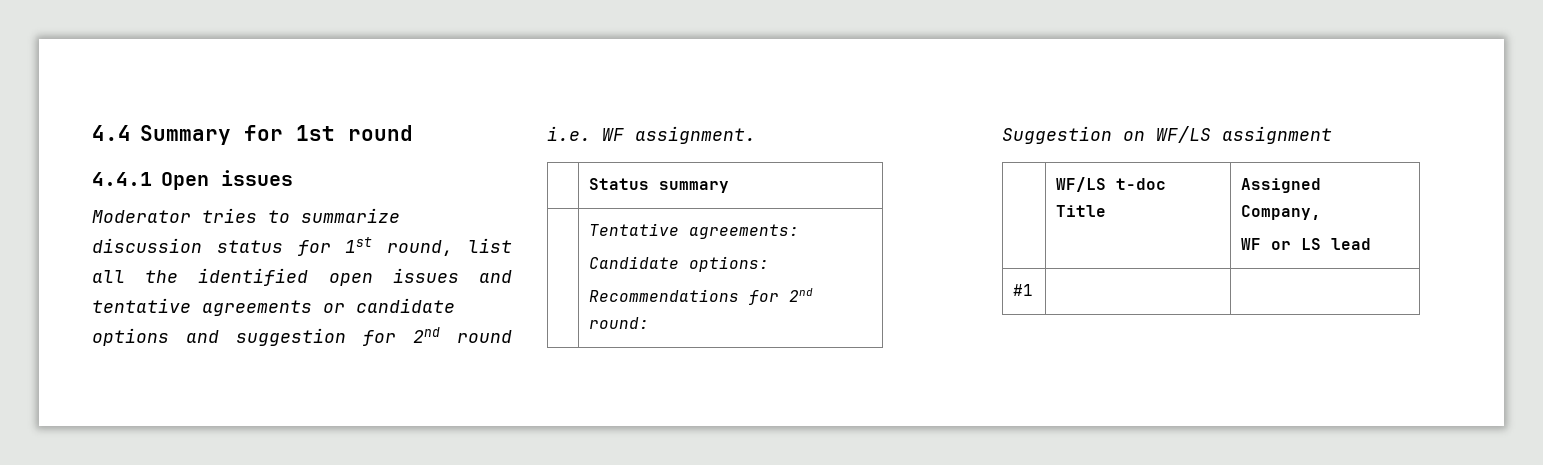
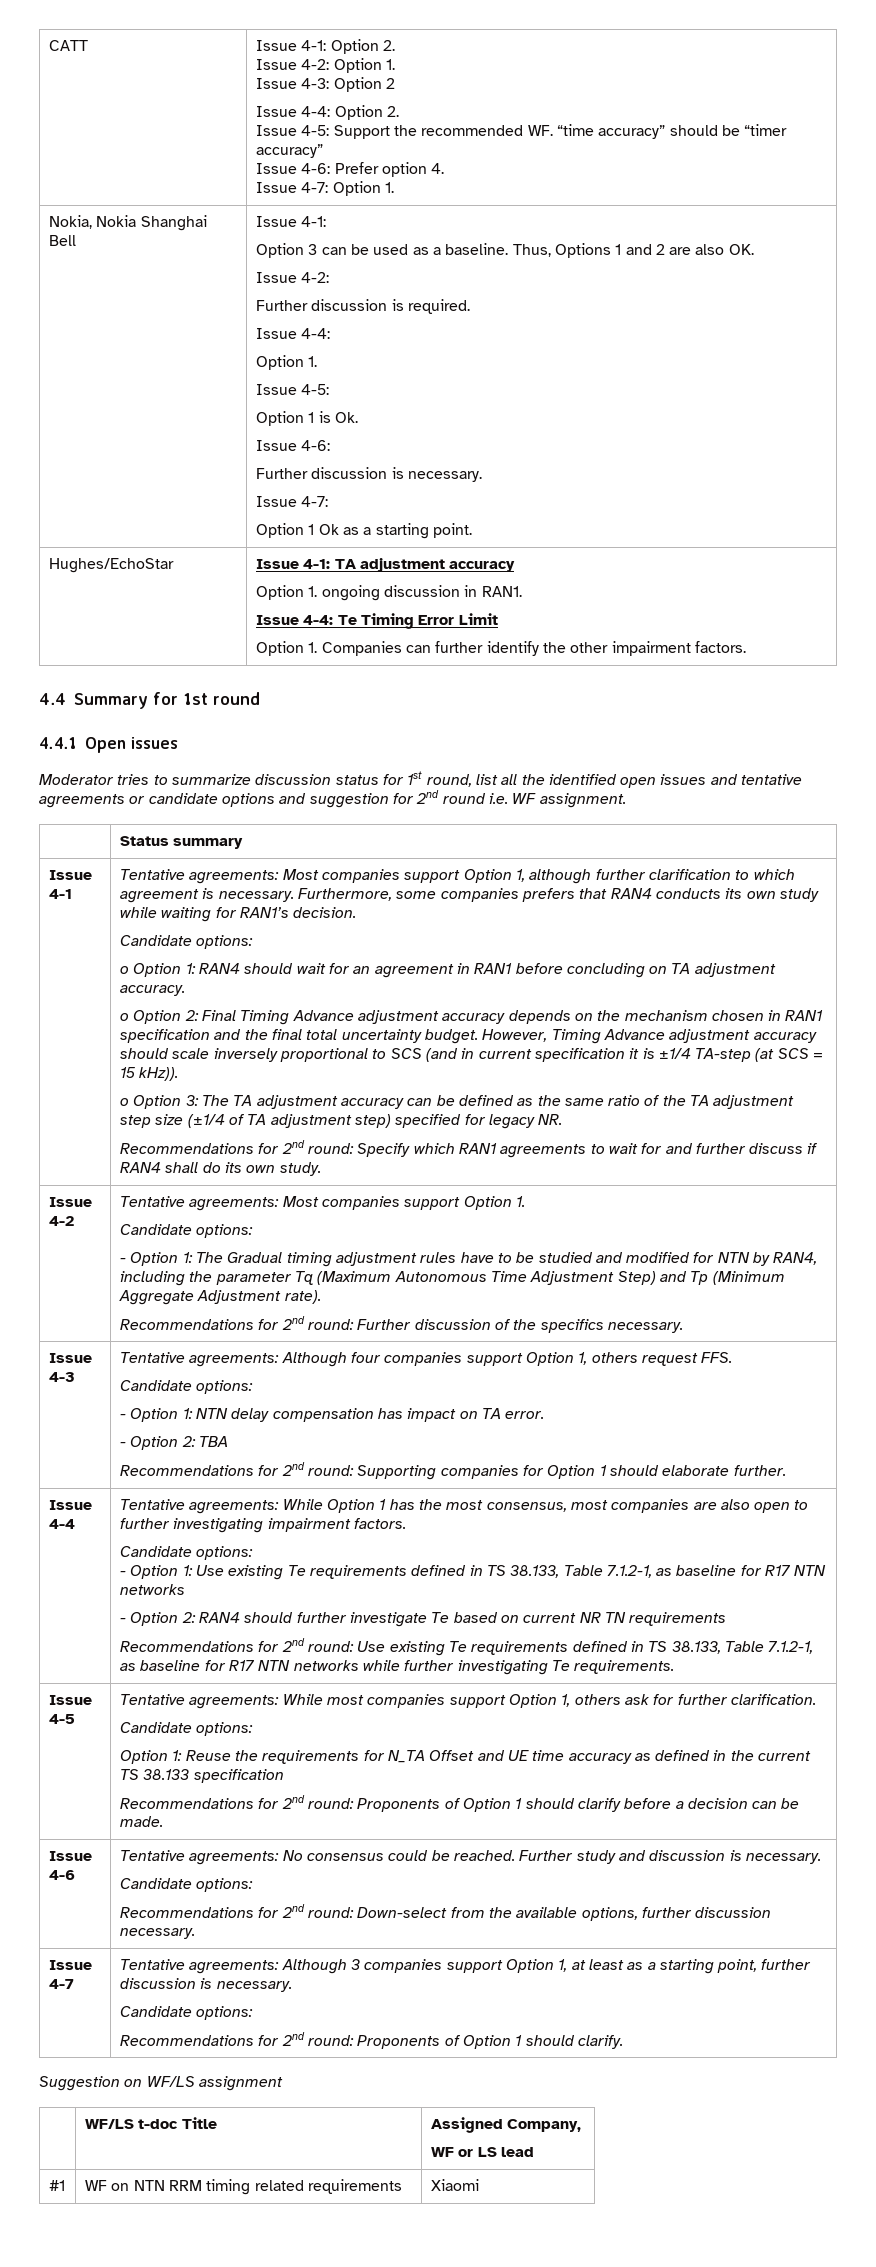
+ CATT | Issue 4-1: Option 2.
+ Issue 4-2: Option 1.
+ Issue 4-3: Option 2
+ Issue 4-4: Option 2.
+ Issue 4-5: Support the recommended WF. “time accuracy” should be “timer accuracy”
+ Issue 4-6: Prefer option 4.
+ Issue 4-7: Option 1.
+ Nokia, Nokia Shanghai Bell | Issue 4-1:
+ Option 3 can be used as a baseline. Thus, Options 1 and 2 are also OK.
+ Issue 4-2:
+ Further discussion is required.
+ Issue 4-4:
+ Option 1.
+ Issue 4-5:
+ Option 1 is Ok.
+ Issue 4-6:
+ Further discussion is necessary.
+ Issue 4-7:
+ Option 1 Ok as a starting point.
+ Hughes/EchoStar | Issue 4-1: TA adjustment accuracy
+ Option 1. ongoing discussion in RAN1.
+ Issue 4-4: Te Timing Error Limit
+ Option 1. Companies can further identify the other impairment factors.
- Tentative agreements:
+ Issue 4-1 | Tentative agreements: Most companies support Option 1, although further clarification to which agreement is necessary. Furthermore, some companies prefers that RAN4 conducts its own study while waiting for RAN1’s decision.
  Candidate options:
- Recommendations for 2nd round:
+ o Option 1: RAN4 should wait for an agreement in RAN1 before concluding on TA adjustment accuracy.
+ o Option 2: Final Timing Advance adjustment accuracy depends on the mechanism chosen in RAN1 specification and the final total uncertainty budget. However, Timing Advance adjustment accuracy should scale inversely proportional to SCS (and in current specification it is ±1/4 TA-step (at SCS = 15 kHz)).
+ o Option 3: The TA adjustment accuracy can be defined as the same ratio of the TA adjustment step size (±1/4 of TA adjustment step) specified for legacy NR.
+ Recommendations for 2nd round: Specify which RAN1 agreements to wait for and further discuss if RAN4 shall do its own study.
+ Issue 4-2 | Tentative agreements: Most companies support Option 1.
+ Candidate options:
+ - Option 1: The Gradual timing adjustment rules have to be studied and modified for NTN by RAN4, including the parameter Tq (Maximum Autonomous Time Adjustment Step) and Tp (Minimum Aggregate Adjustment rate).
+ Recommendations for 2nd round: Further discussion of the specifics necessary.
+ Issue 4-3 | Tentative agreements: Although four companies support Option 1, others request FFS.
+ Candidate options:
+ - Option 1: NTN delay compensation has impact on TA error.
+ - Option 2: TBA
+ Recommendations for 2nd round: Supporting companies for Option 1 should elaborate further.
+ Issue 4-4 | Tentative agreements: While Option 1 has the most consensus, most companies are also open to further investigating impairment factors.
+ Candidate options:
+ - Option 1: Use existing Te requirements defined in TS 38.133, Table 7.1.2-1, as baseline for R17 NTN networks
+ - Option 2: RAN4 should further investigate Te based on current NR TN requirements
+ Recommendations for 2nd round: Use existing Te requirements defined in TS 38.133, Table 7.1.2-1, as baseline for R17 NTN networks while further investigating Te requirements.
+ Issue 4-5 | Tentative agreements: While most companies support Option 1, others ask for further clarification.
+ Candidate options:
+ Option 1: Reuse the requirements for N_TA Offset and UE time accuracy as defined in the current TS 38.133 specification
+ Recommendations for 2nd round: Proponents of Option 1 should clarify before a decision can be made.
+ Issue 4-6 | Tentative agreements: No consensus could be reached. Further study and discussion is necessary.
+ Candidate options:
+ Recommendations for 2nd round: Down-select from the available options, further discussion necessary.
+ Issue 4-7 | Tentative agreements: Although 3 companies support Option 1, at least as a starting point, further discussion is necessary.
+ Candidate options:
+ Recommendations for 2nd round: Proponents of Option 1 should clarify.
- #1 | |
+ #1 | WF on NTN RRM timing related requirements | Xiaomi

